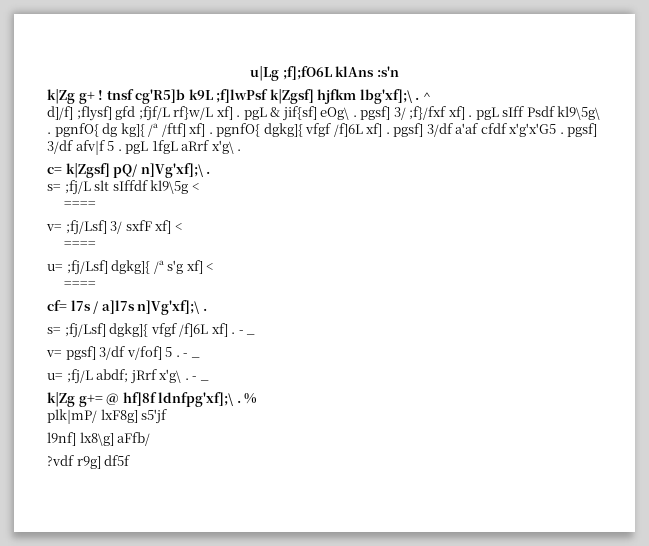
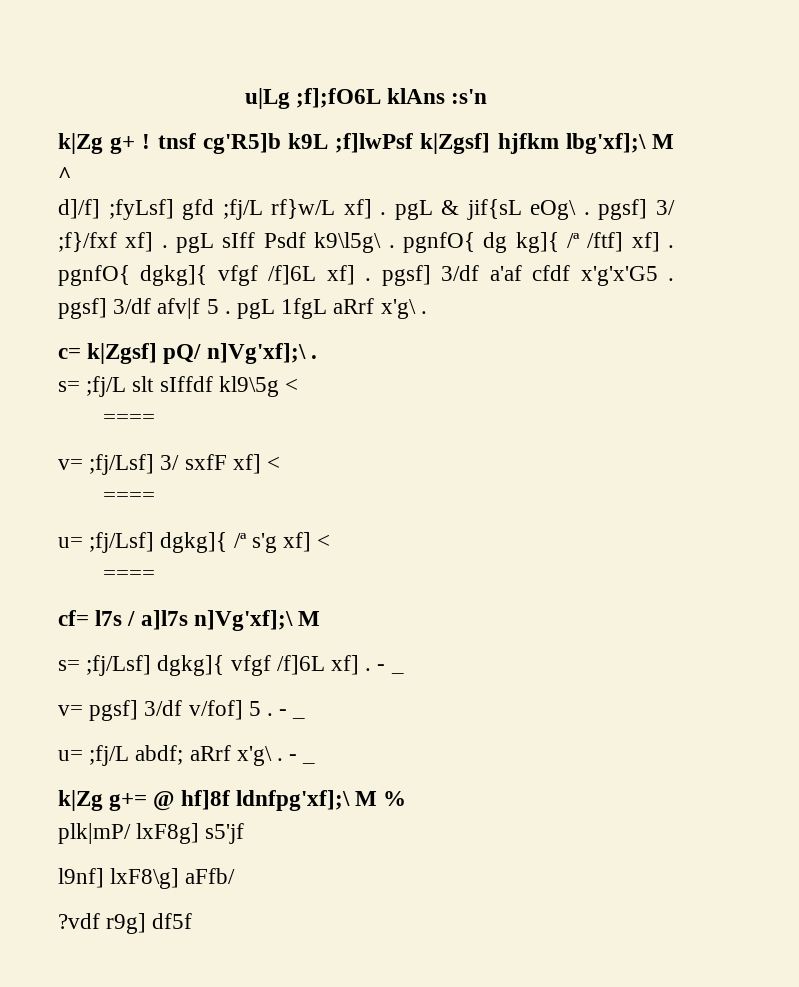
- k|Zg g+ ! tnsf cg'R5]b k9L ;f]lwPsf k|Zgsf] hjfkm lbg'xf];\ . ^
+ k|Zg g+ ! tnsf cg'R5]b k9L ;f]lwPsf k|Zgsf] hjfkm lbg'xf];\ M ^
- d]/f] ;flysf] gfd ;fjf/L rf}w/L xf] . pgL & jif{sf] eOg\ . pgsf] 3/ ;f}/fxf xf] . pgL sIff Psdf kl9\5g\ . pgnfO{ dg kg]{ /ª /ftf] xf] . pgnfO{ dgkg]{ vfgf /f]6L xf] . pgsf] 3/df a'af cfdf x'g'x'G5 . pgsf] 3/df afv|f 5 . pgL 1fgL aRrf x'g\ .
+ d]/f] ;fyLsf] gfd ;fj/L rf}w/L xf] . pgL & jif{sL eOg\ . pgsf] 3/ ;f}/fxf xf] . pgL sIff Psdf k9\l5g\ . pgnfO{ dg kg]{ /ª /ftf] xf] . pgnfO{ dgkg]{ vfgf /f]6L xf] . pgsf] 3/df a'af cfdf x'g'x'G5 . pgsf] 3/df afv|f 5 . pgL 1fgL aRrf x'g\ .
- cf= l7s / a]l7s n]Vg'xf];\ .
+ cf= l7s / a]l7s n]Vg'xf];\ M
- u= ;fj/L abdf; jRrf x'g\ .
+ u= ;fj/L abdf; aRrf x'g\ .
- k|Zg g+= @ hf]8f ldnfpg'xf];\ . %
+ k|Zg g+= @ hf]8f ldnfpg'xf];\ M %
- l9nf] lx8\g] aFfb/
+ l9nf] lxF8\g] aFfb/

